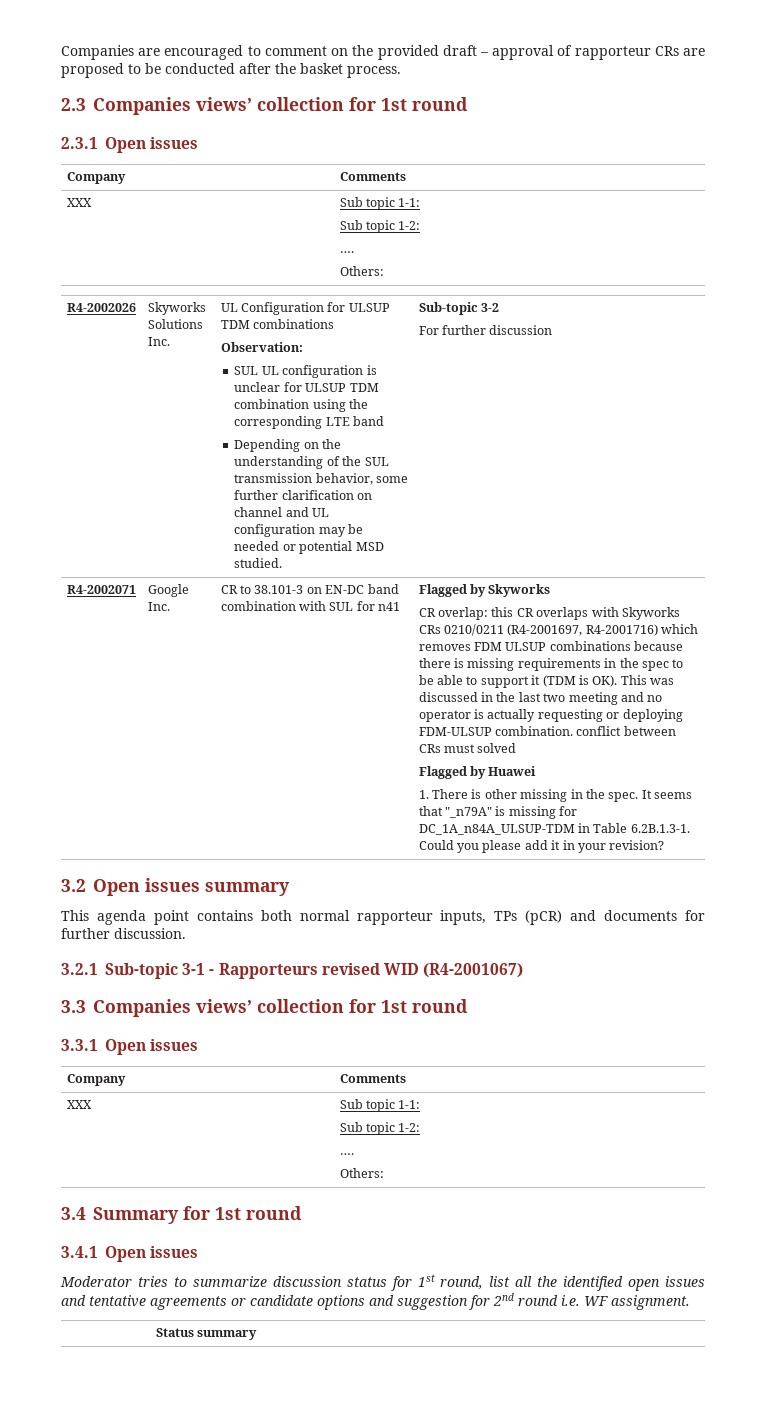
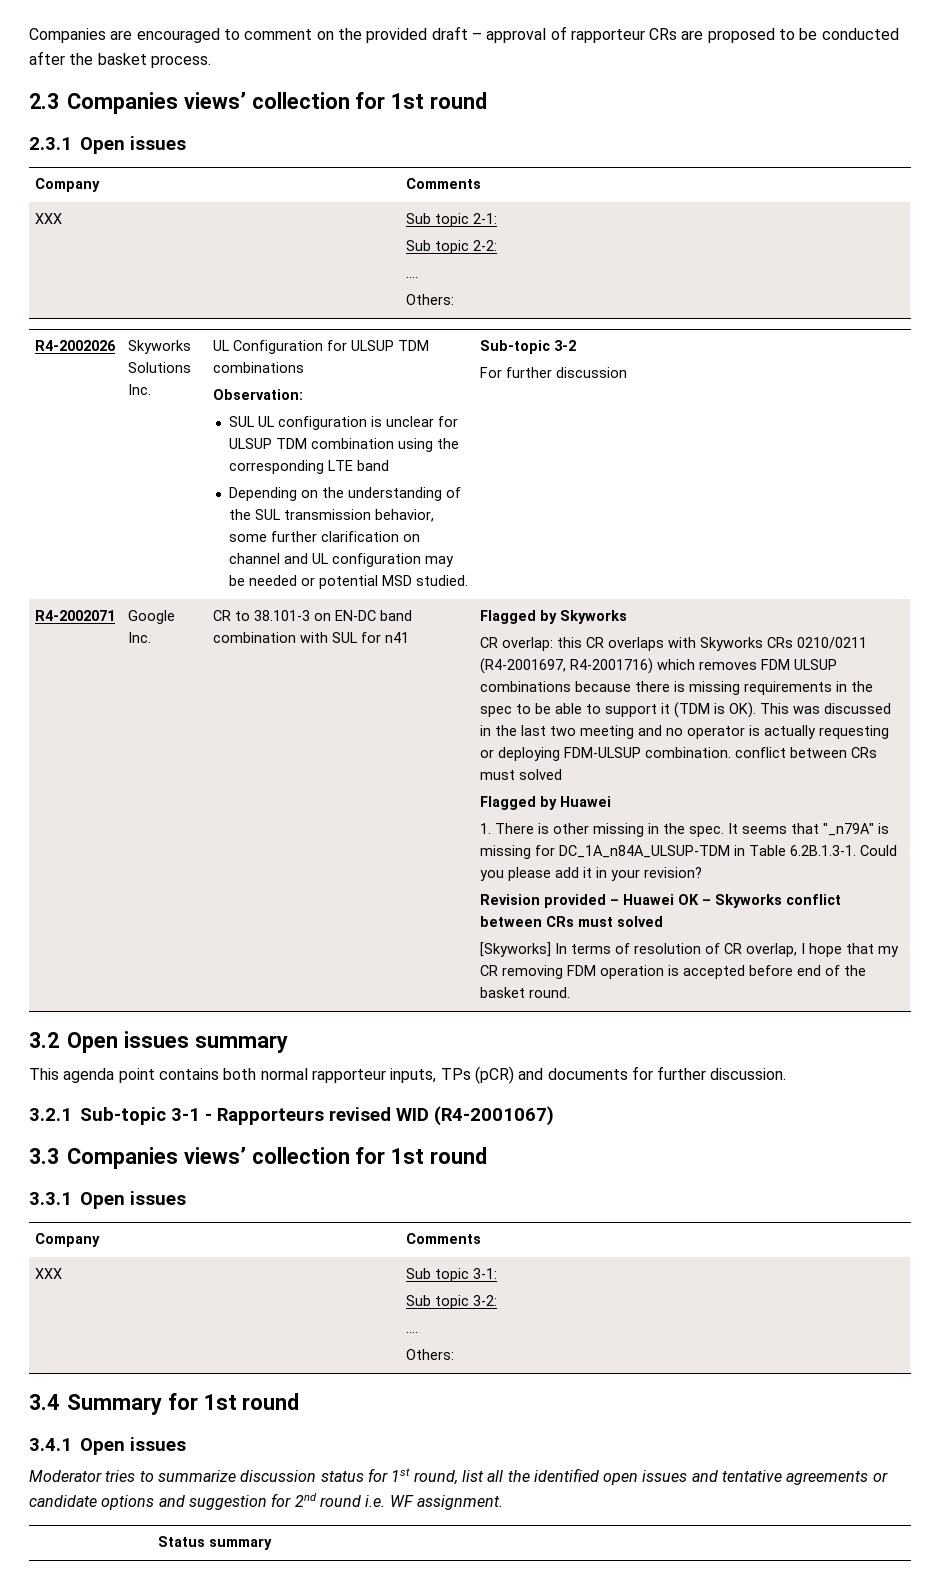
  2.3.1 Open issues
  Company | Comments
- XXX | Sub topic 1-1:
- Sub topic 1-2:
+ XXX | Sub topic 2-1:
+ Sub topic 2-2:
+ Revision provided – Huawei OK – Skyworks conflict between CRs must solved
+ [Skyworks] In terms of resolution of CR overlap, I hope that my CR removing FDM operation is accepted before end of the basket round.
  3.3.1 Open issues
  Company | Comments
- XXX | Sub topic 1-1:
- Sub topic 1-2:
+ XXX | Sub topic 3-1:
+ Sub topic 3-2:

